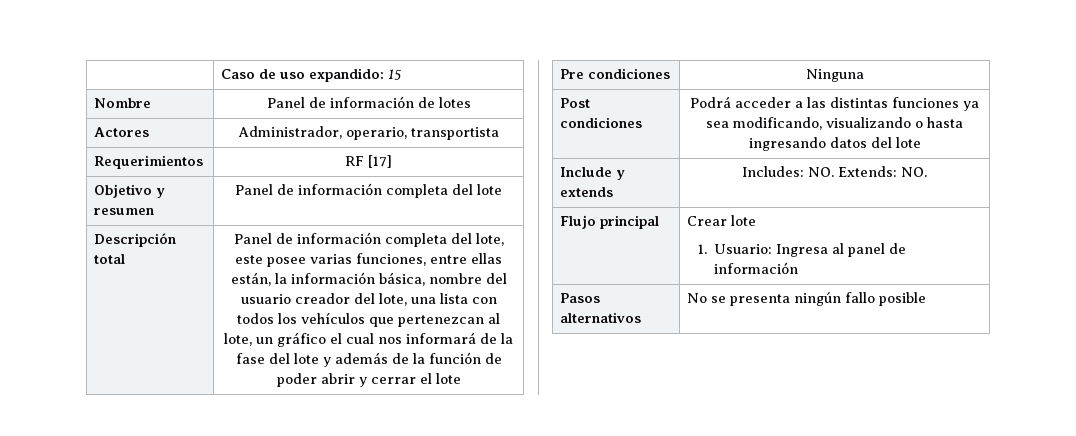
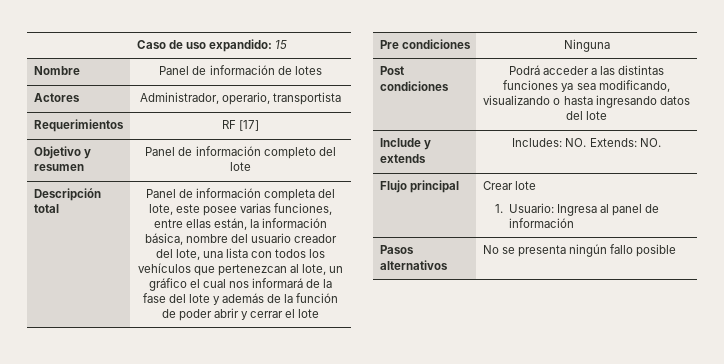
- Objetivo y resumen | Panel de información completa del lote
+ Objetivo y resumen | Panel de información completo del lote

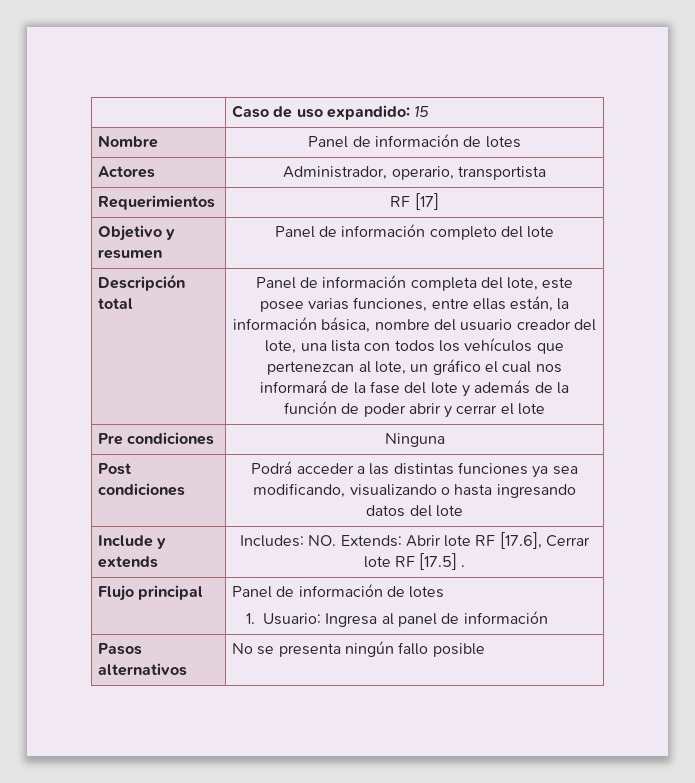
- Include y extends | Includes: NO. Extends: NO.
- Flujo principal | Crear lote
+ Include y extends | Includes: NO. Extends: Abrir lote RF [17.6], Cerrar lote RF [17.5] .
+ Flujo principal | Panel de información de lotes

